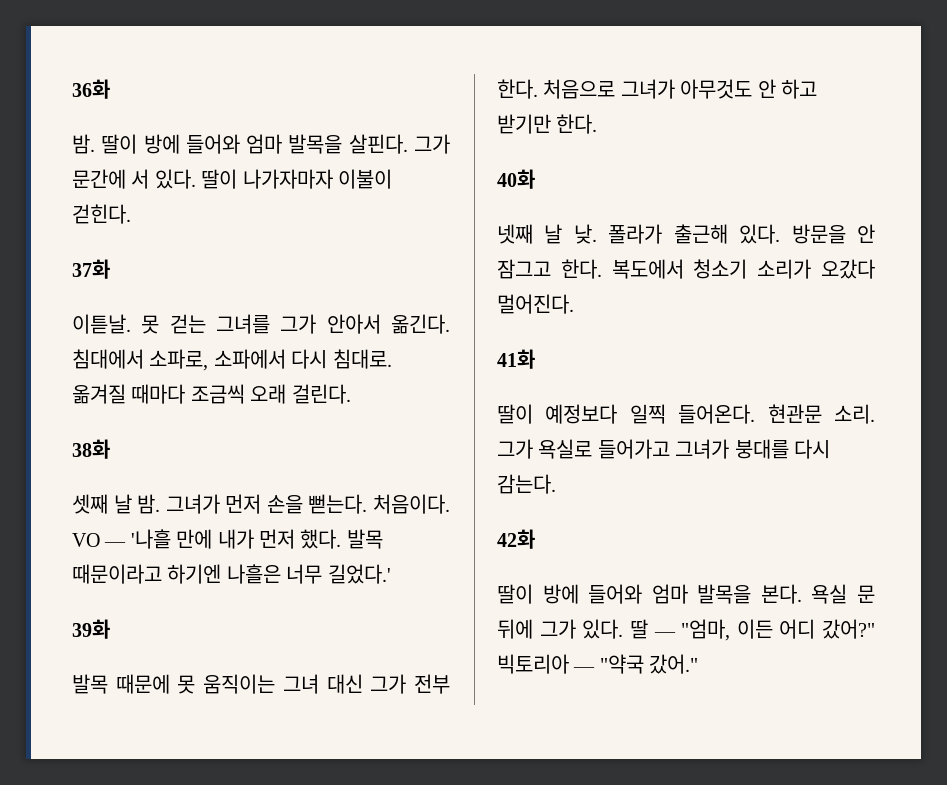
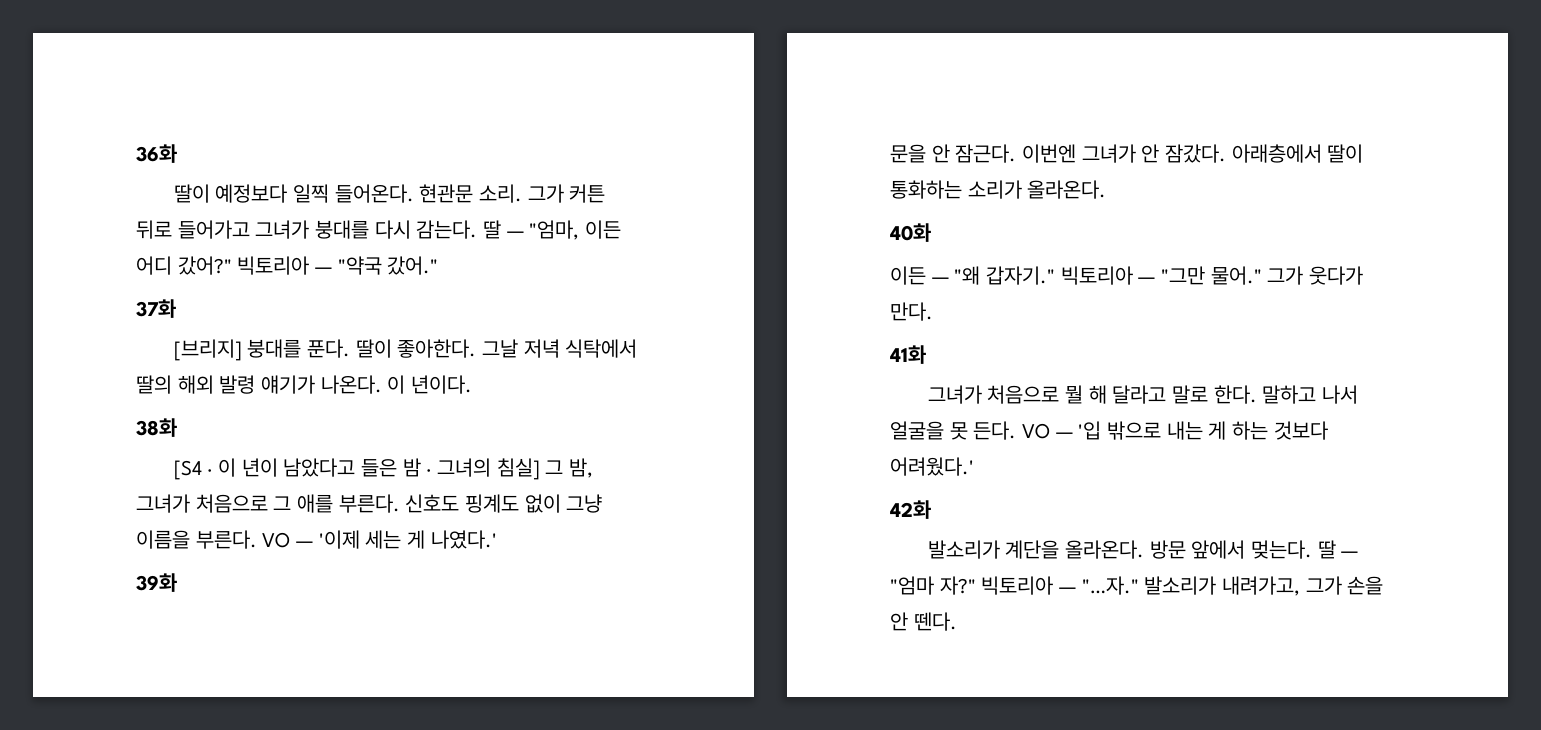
- 밤. 딸이 방에 들어와 엄마 발목을 살핀다. 그가 문간에 서 있다. 딸이 나가자마자 이불이 걷힌다.
- 37화
- 이튿날. 못 걷는 그녀를 그가 안아서 옮긴다. 침대에서 소파로, 소파에서 다시 침대로. 옮겨질 때마다 조금씩 오래 걸린다.
- 38화
- 셋째 날 밤. 그녀가 먼저 손을 뻗는다. 처음이다. VO — '나흘 만에 내가 먼저 했다. 발목 때문이라고 하기엔 나흘은 너무 길었다.'
- 39화
- 발목 때문에 못 움직이는 그녀 대신 그가 전부 한다. 처음으로 그녀가 아무것도 안 하고 받기만 한다.
- 40화
- 넷째 날 낮. 폴라가 출근해 있다. 방문을 안 잠그고 한다. 복도에서 청소기 소리가 오갔다 멀어진다.
- 41화
- 그가 욕실로 들어가고 그녀가 붕대를 다시 감는다.
- 42화
- 딸이 방에 들어와 엄마 발목을 본다. 욕실 문 뒤에 그가 있다.
+ 그가 커튼 뒤로 들어가고 그녀가 붕대를 다시 감는다.
+ 37화
+ [브리지] 붕대를 푼다. 딸이 좋아한다. 그날 저녁 식탁에서 딸의 해외 발령 얘기가 나온다. 이 년이다.
+ 38화
+ [S4 · 이 년이 남았다고 들은 밤 · 그녀의 침실] 그 밤, 그녀가 처음으로 그 애를 부른다. 신호도 핑계도 없이 그냥 이름을 부른다. VO — '이제 세는 게 나였다.'
+ 39화
+ 문을 안 잠근다. 이번엔 그녀가 안 잠갔다. 아래층에서 딸이 통화하는 소리가 올라온다.
+ 40화
+ 이든 — "왜 갑자기." 빅토리아 — "그만 물어." 그가 웃다가 만다.
+ 41화
+ 그녀가 처음으로 뭘 해 달라고 말로 한다. 말하고 나서 얼굴을 못 든다. VO — '입 밖으로 내는 게 하는 것보다 어려웠다.'
+ 42화
+ 발소리가 계단을 올라온다. 방문 앞에서 멎는다. 딸 — "엄마 자?" 빅토리아 — "…자." 발소리가 내려가고, 그가 손을 안 뗀다.

